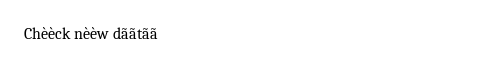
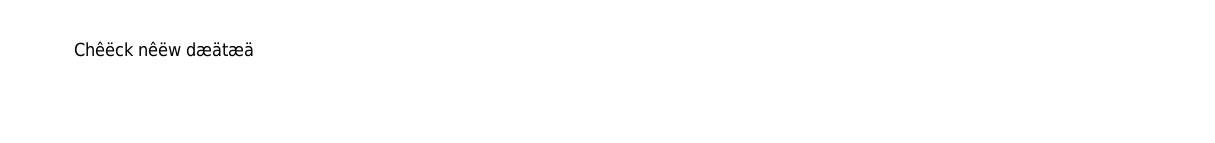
- Chèèck nèèw dããtãã
+ Chêëck nêëw dæätæä

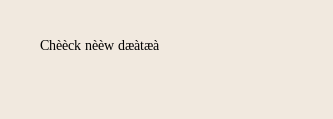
- Chêëck nêëw dæätæä
+ Chèèck nèèw dæàtæà

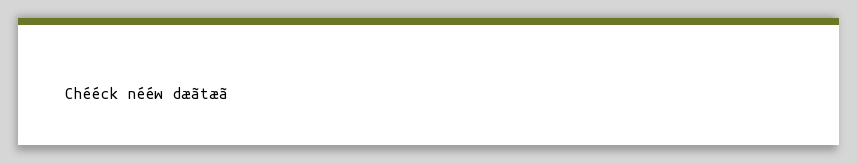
- Chèèck nèèw dæàtæà
+ Chééck nééw dæãtæã

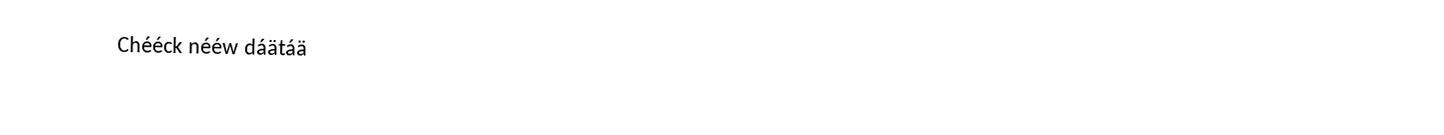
- Chééck nééw dæãtæã
+ Chééck nééw dáätáä

